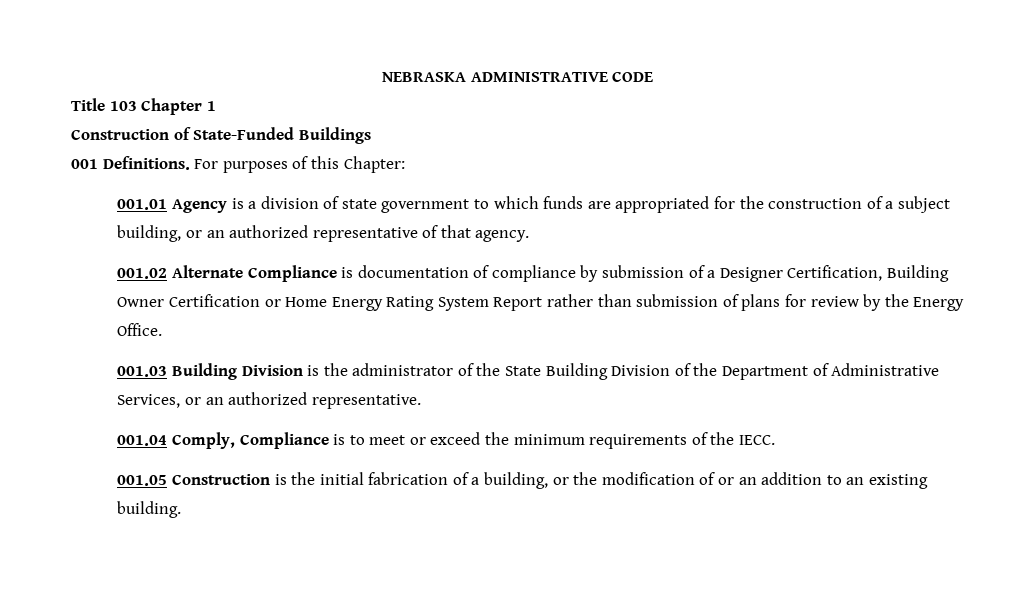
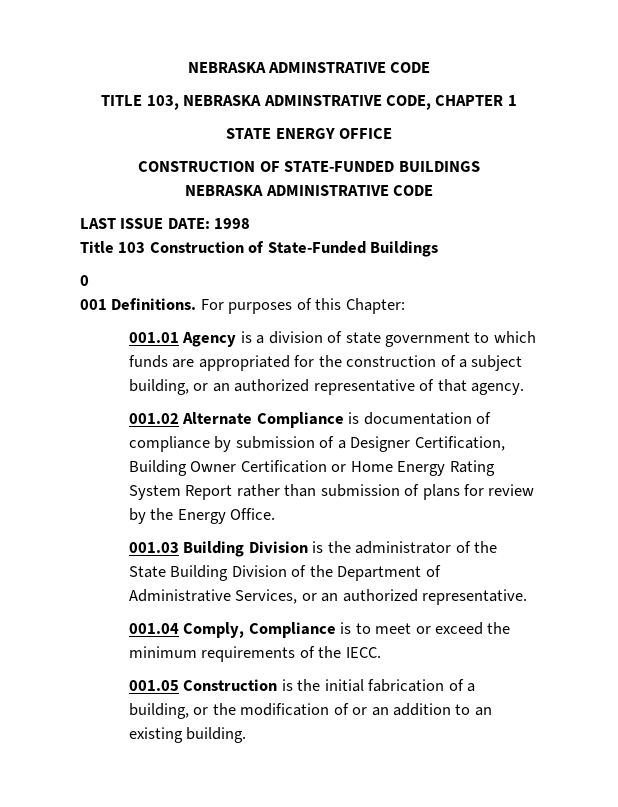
+ NEBRASKA ADMINSTRATIVE CODE
+ TITLE 103, NEBRASKA ADMINSTRATIVE CODE, CHAPTER 1
+ STATE ENERGY OFFICE
+ CONSTRUCTION OF STATE-FUNDED BUILDINGS
  NEBRASKA ADMINISTRATIVE CODE
+ LAST ISSUE DATE: 1998
- Title 103 Chapter 1
- Construction of State-Funded Buildings
+ Title 103 Construction of State-Funded Buildings
+ 0

